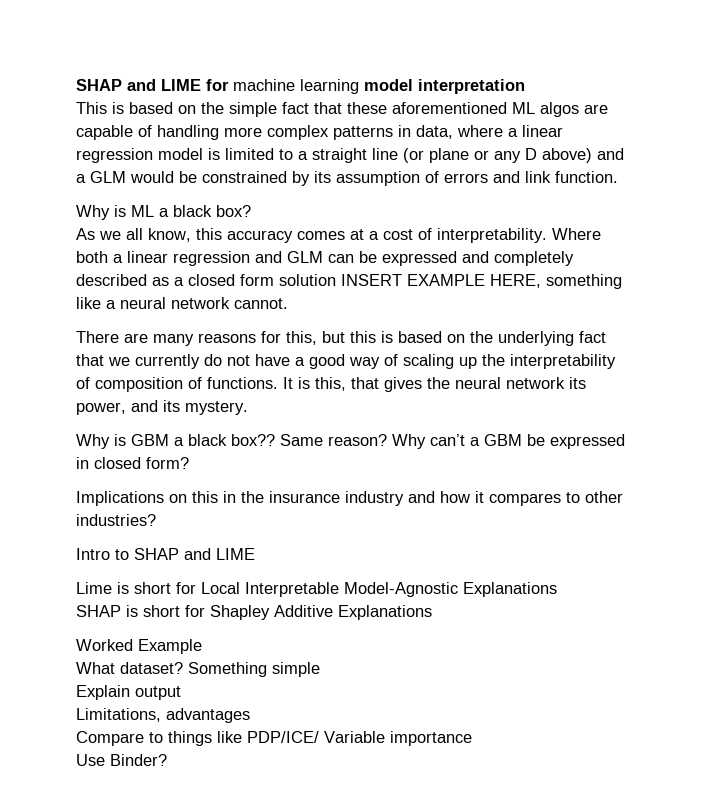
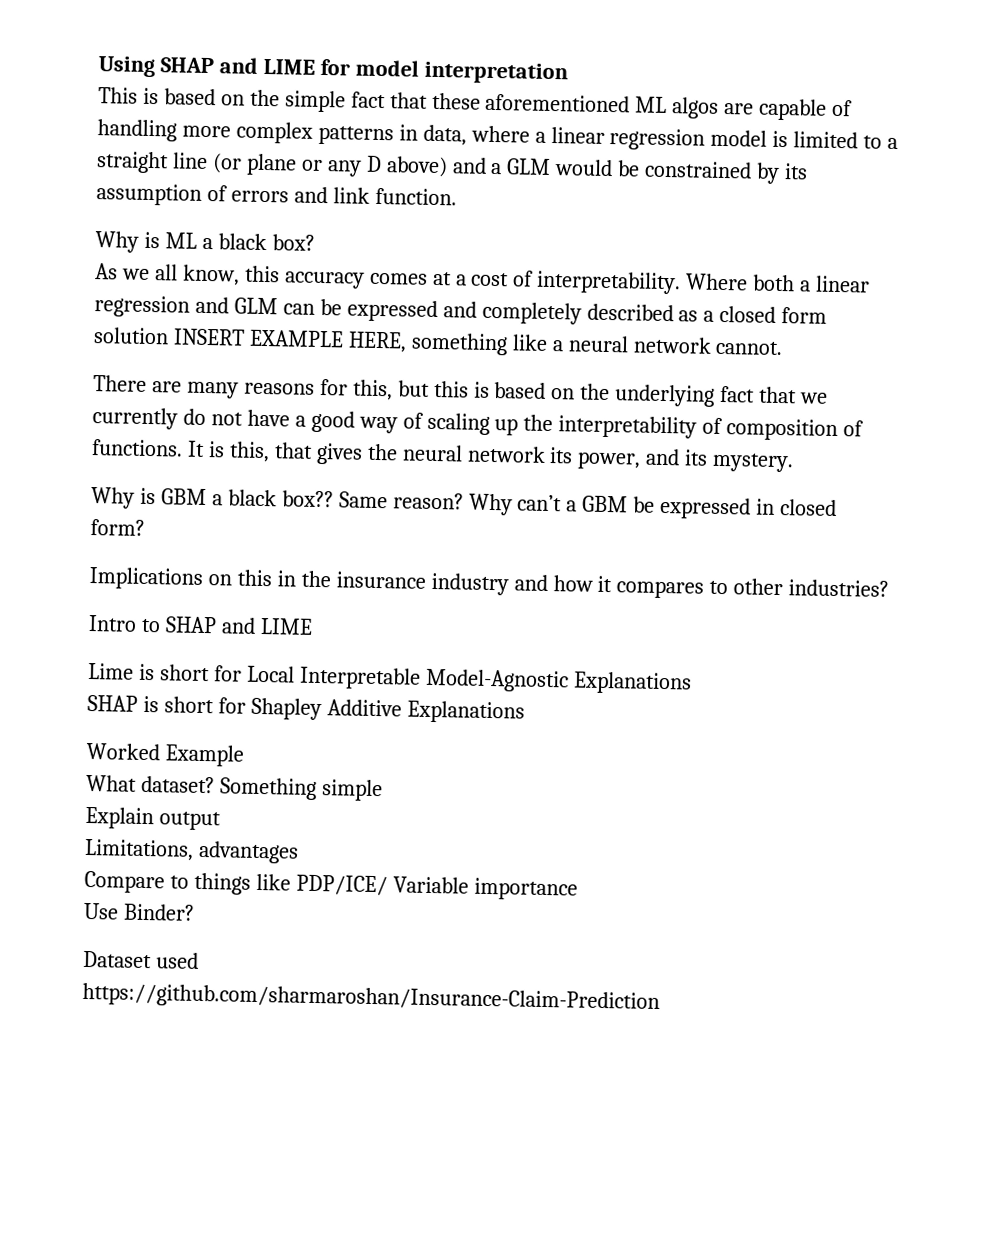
- SHAP and LIME for machine learning model interpretation
+ Using SHAP and LIME for model interpretation
+ Dataset used
+ https://github.com/sharmaroshan/Insurance-Claim-Prediction

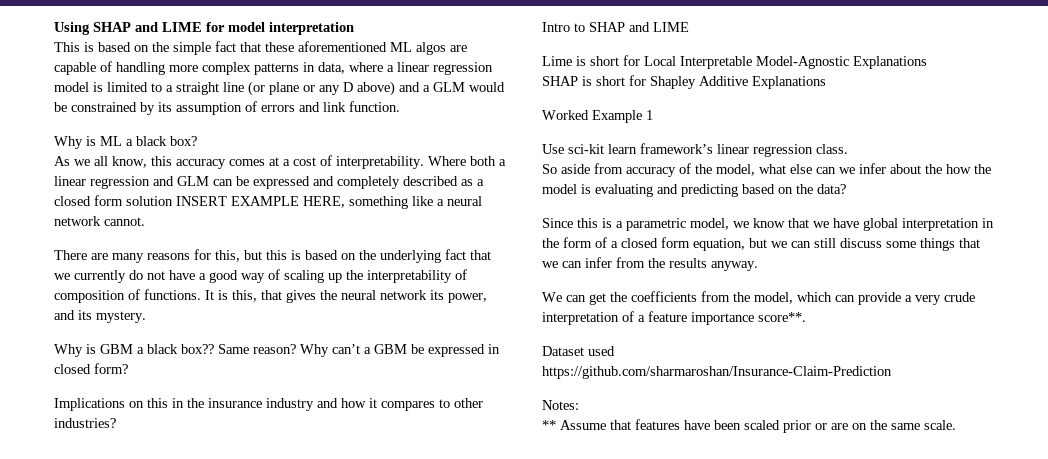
- Worked Example
- What dataset? Something simple
- Explain output
- Limitations, advantages
- Compare to things like PDP/ICE/ Variable importance
- Use Binder?
+ Worked Example 1
+ Use sci-kit learn framework’s linear regression class.
+ So aside from accuracy of the model, what else can we infer about the how the model is evaluating and predicting based on the data?
+ Since this is a parametric model, we know that we have global interpretation in the form of a closed form equation, but we can still discuss some things that we can infer from the results anyway.
+ We can get the coefficients from the model, which can provide a very crude interpretation of a feature importance score**.
  Dataset used
  https://github.com/sharmaroshan/Insurance-Claim-Prediction
+ Notes:
+ ** Assume that features have been scaled prior or are on the same scale.

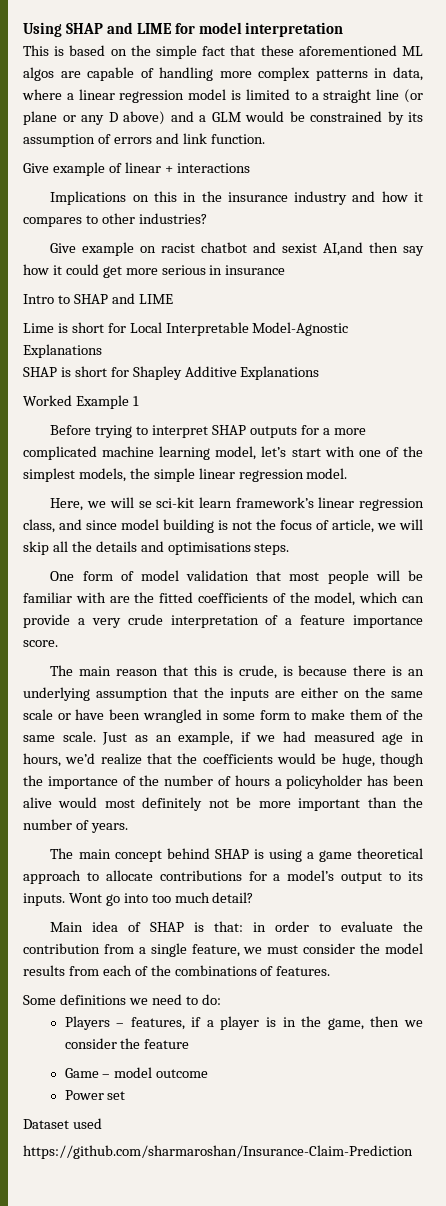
- Why is ML a black box?
- As we all know, this accuracy comes at a cost of interpretability. Where both a linear regression and GLM can be expressed and completely described as a closed form solution INSERT EXAMPLE HERE, something like a neural network cannot.
- There are many reasons for this, but this is based on the underlying fact that we currently do not have a good way of scaling up the interpretability of composition of functions. It is this, that gives the neural network its power, and its mystery.
- Why is GBM a black box?? Same reason? Why can’t a GBM be expressed in closed form?
+ Give example of linear + interactions
+ Give example on racist chatbot and sexist AI,and then say how it could get more serious in insurance
- Use sci-kit learn framework’s linear regression class.
- So aside from accuracy of the model, what else can we infer about the how the model is evaluating and predicting based on the data?
- Since this is a parametric model, we know that we have global interpretation in the form of a closed form equation, but we can still discuss some things that we can infer from the results anyway.
- We can get the coefficients from the model, which can provide a very crude interpretation of a feature importance score**.
+ Before trying to interpret SHAP outputs for a more complicated machine learning model, let’s start with one of the simplest models, the simple linear regression model.
+ Here, we will se sci-kit learn framework’s linear regression class, and since model building is not the focus of article, we will skip all the details and optimisations steps.
+ One form of model validation that most people will be familiar with are the fitted coefficients of the model, which can provide a very crude interpretation of a feature importance score.
+ The main reason that this is crude, is because there is an underlying assumption that the inputs are either on the same scale or have been wrangled in some form to make them of the same scale. Just as an example, if we had measured age in hours, we’d realize that the coefficients would be huge, though the importance of the number of hours a policyholder has been alive would most definitely not be more important than the number of years.
+ The main concept behind SHAP is using a game theoretical approach to allocate contributions for a model’s output to its inputs. Wont go into too much detail?
+ Main idea of SHAP is that: in order to evaluate the contribution from a single feature, we must consider the model results from each of the combinations of features.
+ Some definitions we need to do:
+ Players – features, if a player is in the game, then we consider the feature
+ Game – model outcome
+ Power set
  Dataset used
  https://github.com/sharmaroshan/Insurance-Claim-Prediction
- Notes:
- ** Assume that features have been scaled prior or are on the same scale.

